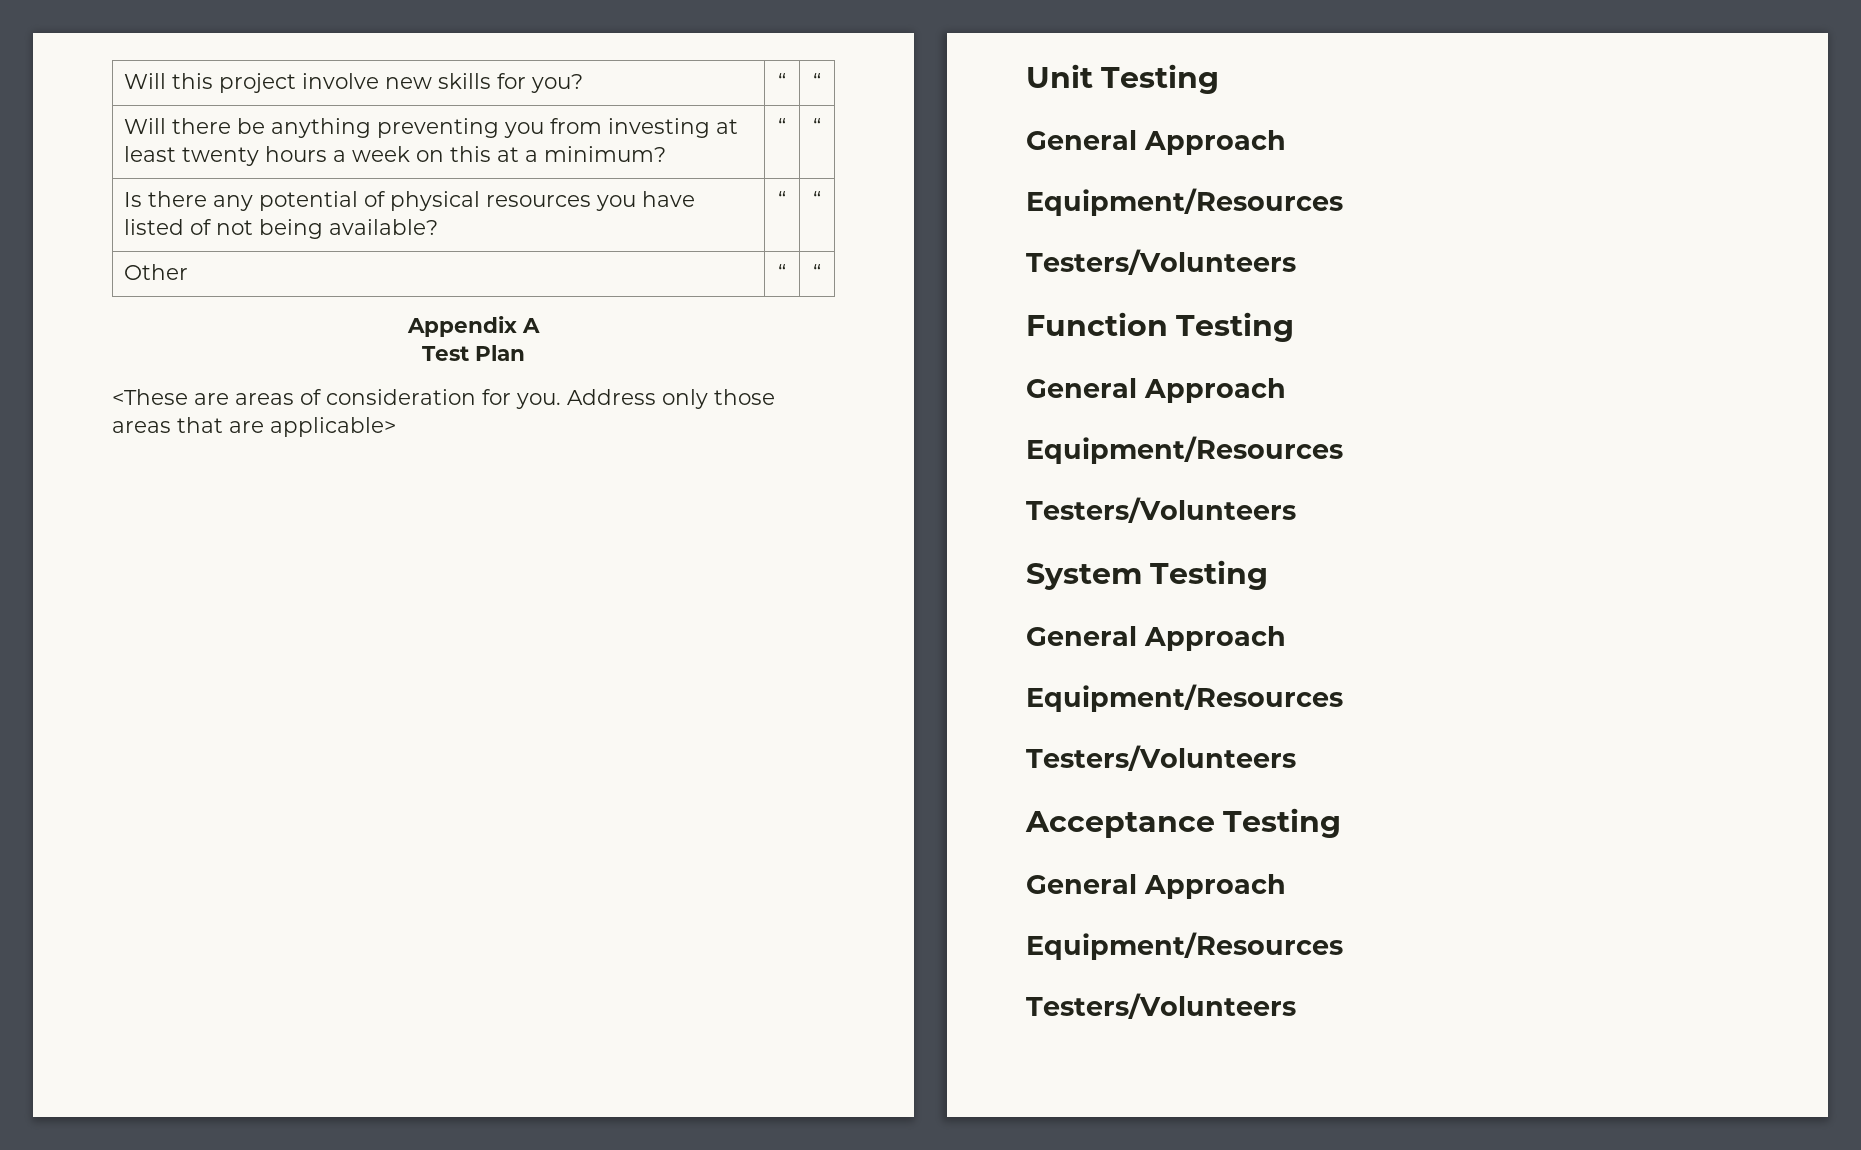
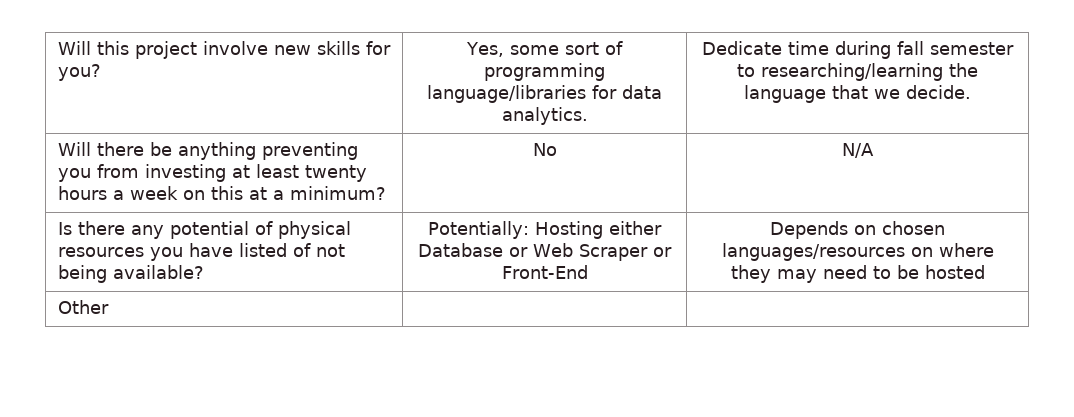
- Will this project involve new skills for you? | “ | “
+ Will this project involve new skills for you? | Yes, some sort of programming language/libraries for data analytics. | Dedicate time during fall semester to researching/learning the language that we decide.
- Will there be anything preventing you from investing at least twenty hours a week on this at a minimum? | “ | “
+ Will there be anything preventing you from investing at least twenty hours a week on this at a minimum? | No | N/A
- Is there any potential of physical resources you have listed of not being available? | “ | “
- Other | “ | “
- Appendix A
- Test Plan
- <These are areas of consideration for you. Address only those areas that are applicable>
- Unit Testing
- General Approach
- Equipment/Resources
- Testers/Volunteers
- Function Testing
- General Approach
- Equipment/Resources
- Testers/Volunteers
- System Testing
- General Approach
- Equipment/Resources
- Testers/Volunteers
- Acceptance Testing
- General Approach
- Equipment/Resources
- Testers/Volunteers
+ Is there any potential of physical resources you have listed of not being available? | Potentially: Hosting either Database or Web Scraper or Front-End | Depends on chosen languages/resources on where they may need to be hosted
+ Other | |

